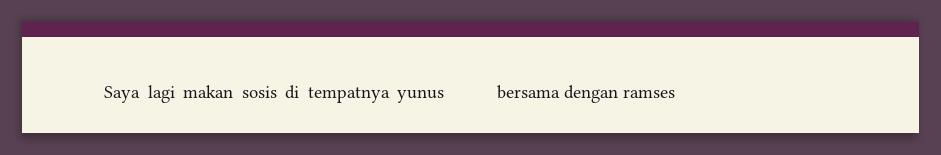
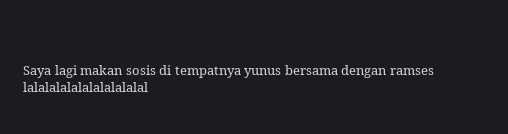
- Saya lagi makan sosis di tempatnya yunus bersama dengan ramses
+ Saya lagi makan sosis di tempatnya yunus bersama dengan ramses lalalalalalalalalalalal

